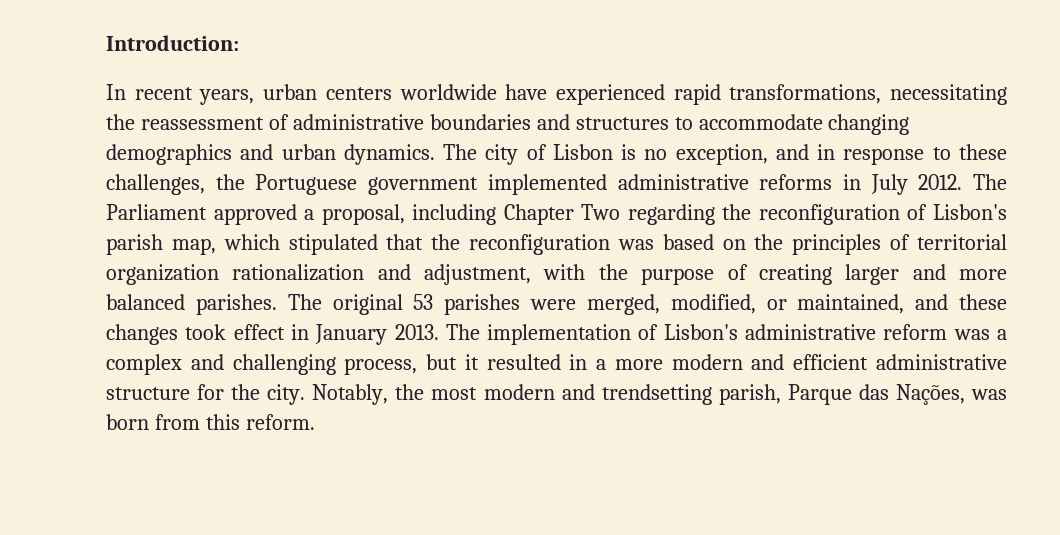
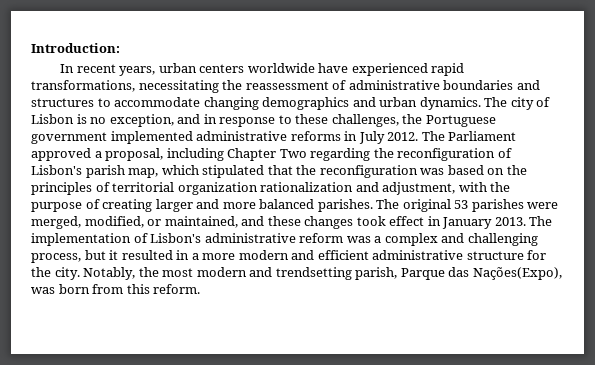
- Notably, the most modern and trendsetting parish, Parque das Nações, was born from this reform.
+ Notably, the most modern and trendsetting parish, Parque das Nações(Expo), was born from this reform.

